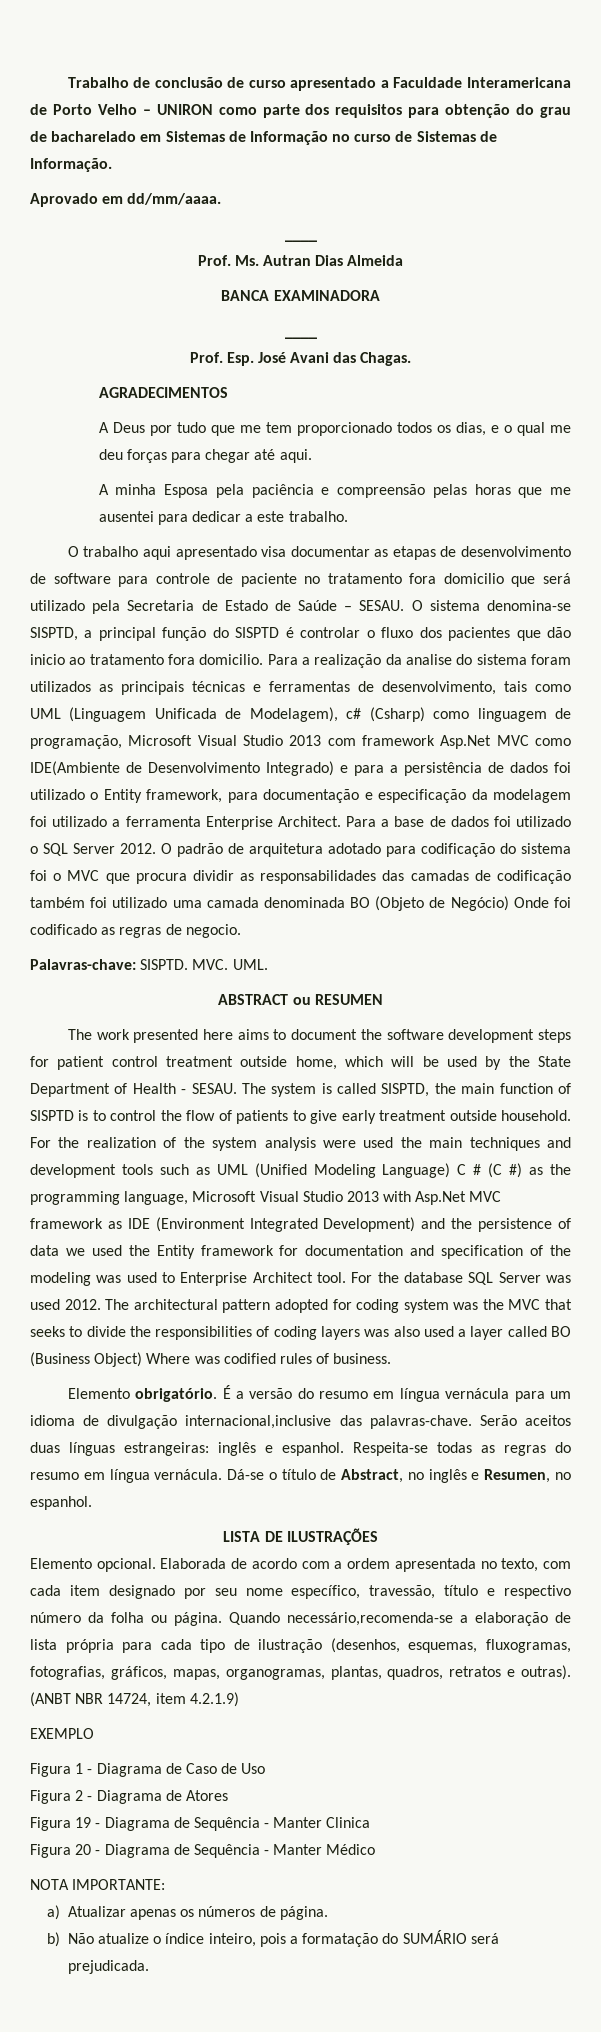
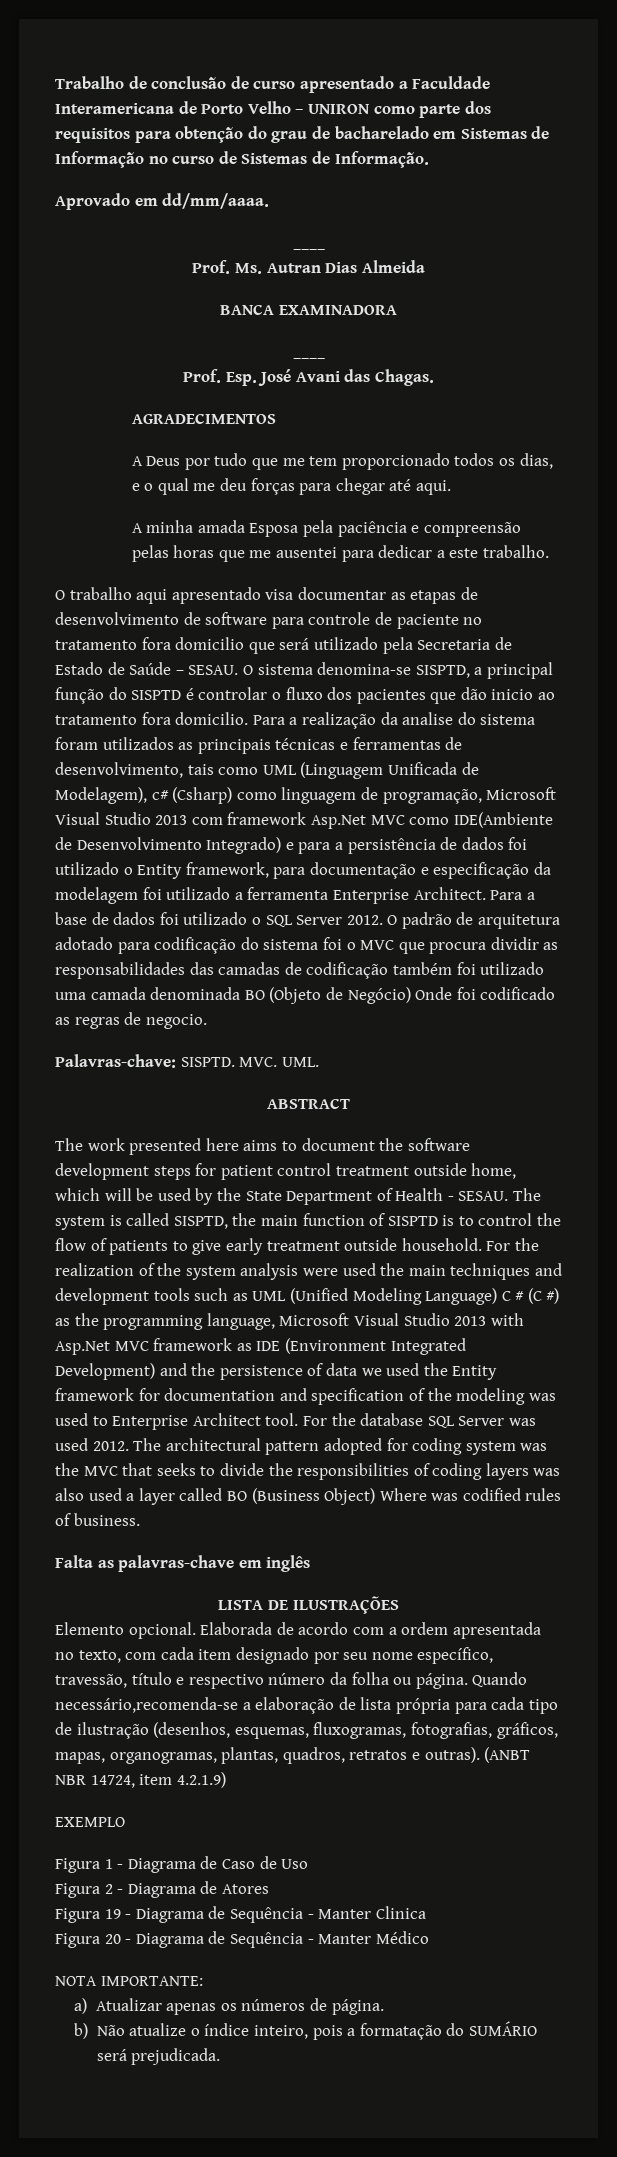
- A minha Esposa pela paciência e compreensão pelas horas que me ausentei para dedicar a este trabalho.
+ A minha amada Esposa pela paciência e compreensão pelas horas que me ausentei para dedicar a este trabalho.
- ABSTRACT ou RESUMEN
+ ABSTRACT
- Elemento obrigatório. É a versão do resumo em língua vernácula para um idioma de divulgação internacional,inclusive das palavras-chave. Serão aceitos duas línguas estrangeiras: inglês e espanhol. Respeita-se todas as regras do resumo em língua vernácula. Dá-se o título de Abstract, no inglês e Resumen, no espanhol.
+ Falta as palavras-chave em inglês

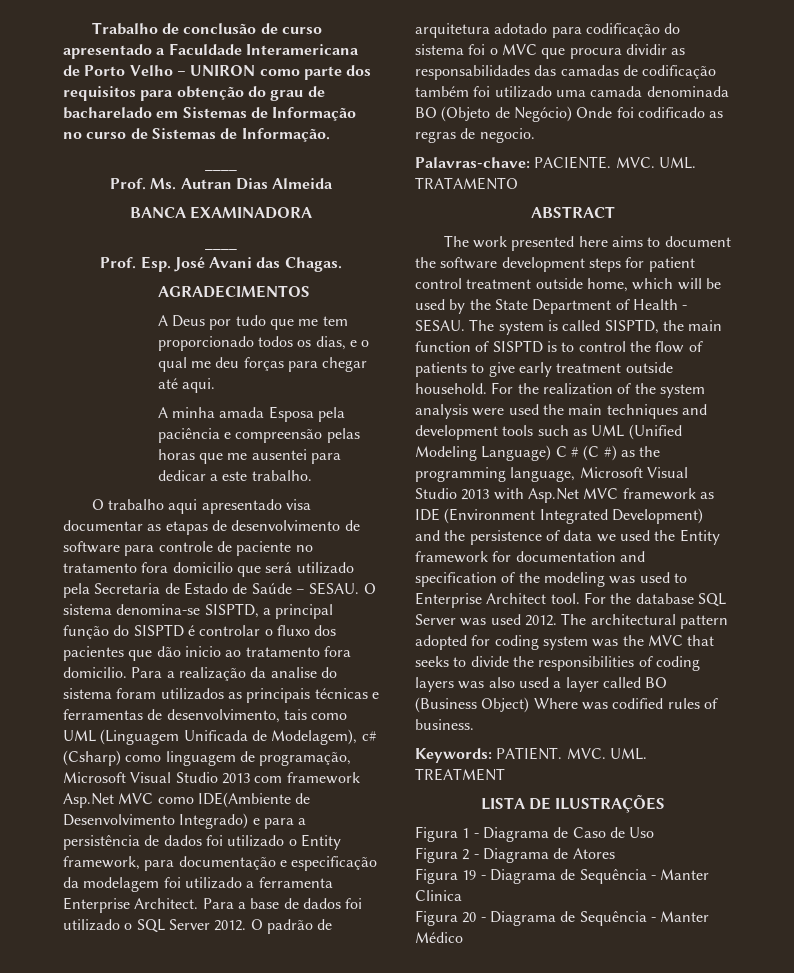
- Aprovado em dd/mm/aaaa.
- Palavras-chave: SISPTD. MVC. UML.
+ Palavras-chave: PACIENTE. MVC. UML. TRATAMENTO
- Falta as palavras-chave em inglês
+ Keywords: PATIENT. MVC. UML. TREATMENT
  LISTA DE ILUSTRAÇÕES
- Elemento opcional. Elaborada de acordo com a ordem apresentada no texto, com cada item designado por seu nome específico, travessão, título e respectivo número da folha ou página. Quando necessário,recomenda-se a elaboração de lista própria para cada tipo de ilustração (desenhos, esquemas, fluxogramas, fotografias, gráficos, mapas, organogramas, plantas, quadros, retratos e outras). (ANBT NBR 14724, item 4.2.1.9)
- EXEMPLO
- NOTA IMPORTANTE:
- a) Atualizar apenas os números de página.
- b) Não atualize o índice inteiro, pois a formatação do SUMÁRIO será prejudicada.

